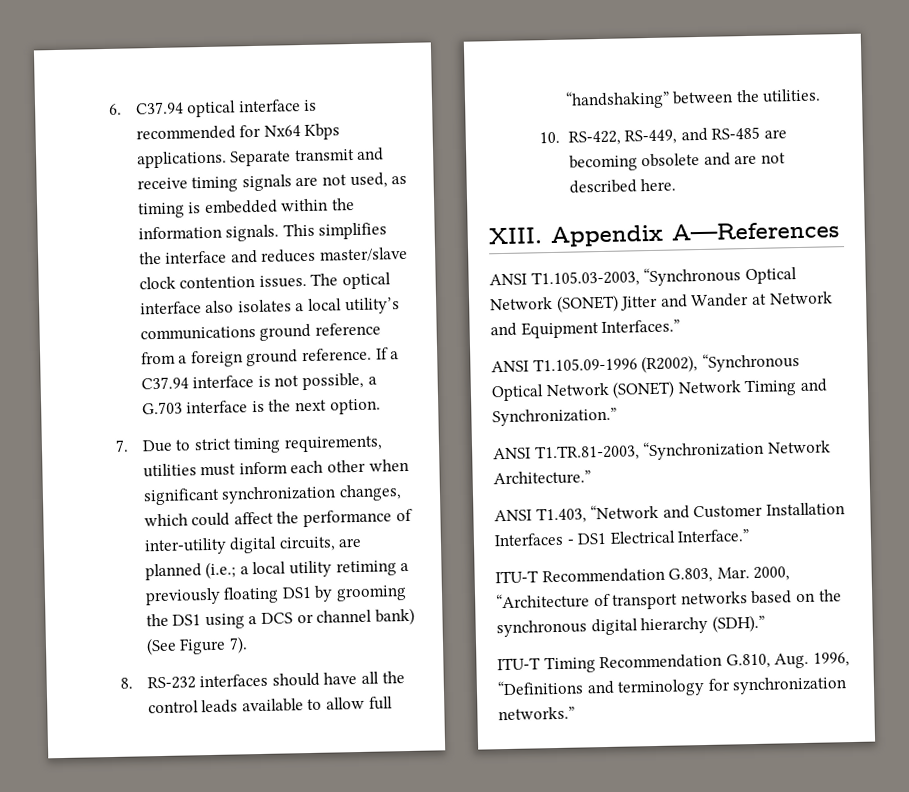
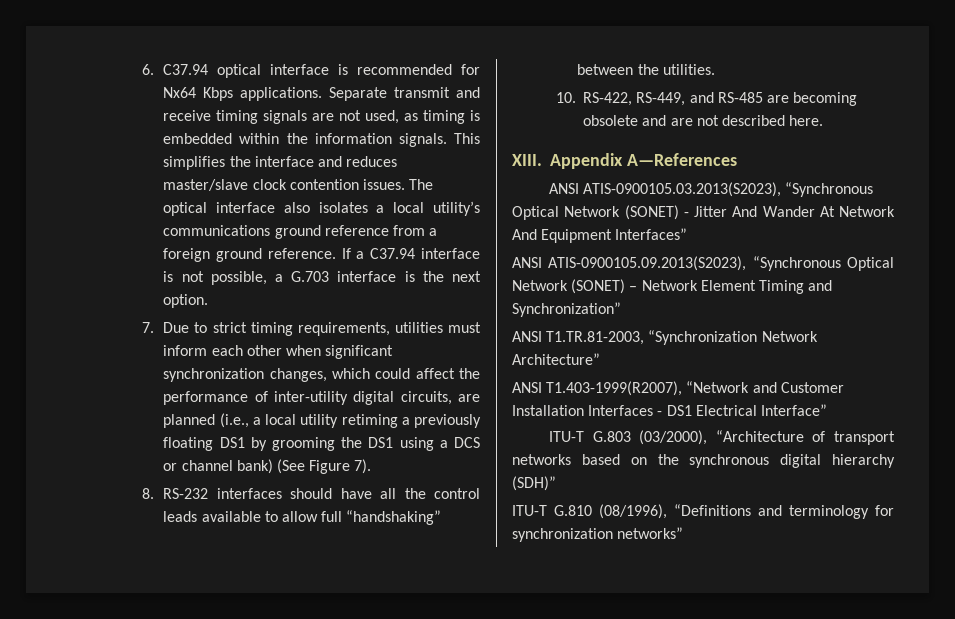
- 7. Due to strict timing requirements, utilities must inform each other when significant synchronization changes, which could affect the performance of inter-utility digital circuits, are planned (i.e.; a local utility retiming a previously floating DS1 by grooming the DS1 using a DCS or channel bank) (See Figure 7).
+ 7. Due to strict timing requirements, utilities must inform each other when significant synchronization changes, which could affect the performance of inter-utility digital circuits, are planned (i.e., a local utility retiming a previously floating DS1 by grooming the DS1 using a DCS or channel bank) (See Figure 7).
- ANSI T1.105.03-2003, “Synchronous Optical Network (SONET) Jitter and Wander at Network and Equipment Interfaces.”
- ANSI T1.105.09-1996 (R2002), “Synchronous Optical Network (SONET) Network Timing and Synchronization.”
+ ANSI ATIS-0900105.03.2013(S2023), “Synchronous Optical Network (SONET) - Jitter And Wander At Network And Equipment Interfaces”
+ ANSI ATIS-0900105.09.2013(S2023), “Synchronous Optical Network (SONET) – Network Element Timing and Synchronization”
- ANSI T1.TR.81-2003, “Synchronization Network Architecture.”
- ANSI T1.403, “Network and Customer Installation Interfaces - DS1 Electrical Interface.”
- ITU-T Recommendation G.803, Mar. 2000, “Architecture of transport networks based on the synchronous digital hierarchy (SDH).”
- ITU-T Timing Recommendation G.810, Aug. 1996, “Definitions and terminology for synchronization networks.”
+ ANSI T1.TR.81-2003, “Synchronization Network Architecture”
+ ANSI T1.403-1999(R2007), “Network and Customer Installation Interfaces - DS1 Electrical Interface”
+ ITU-T G.803 (03/2000), “Architecture of transport networks based on the synchronous digital hierarchy (SDH)”
+ ITU-T G.810 (08/1996), “Definitions and terminology for synchronization networks”

